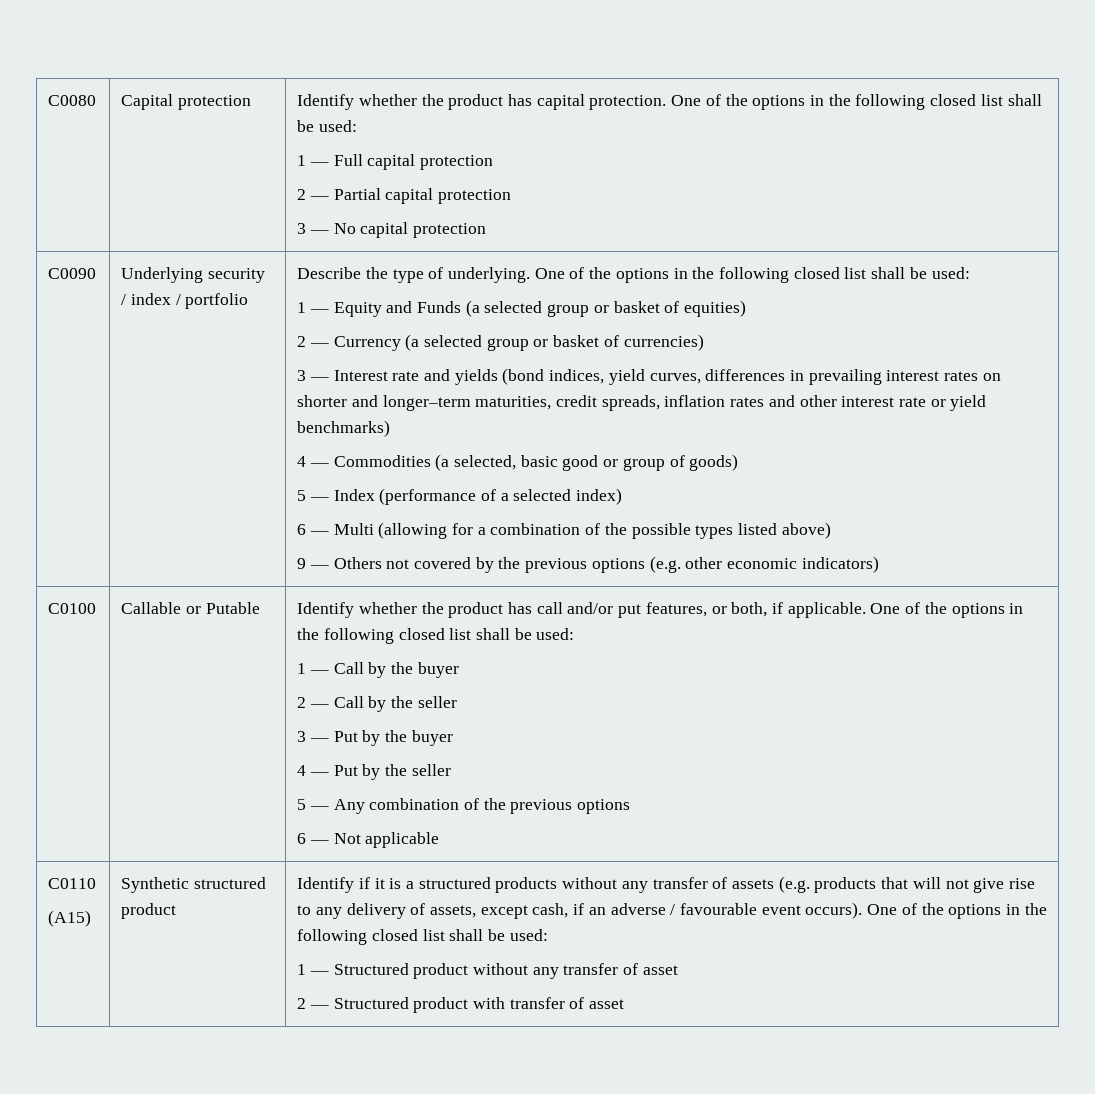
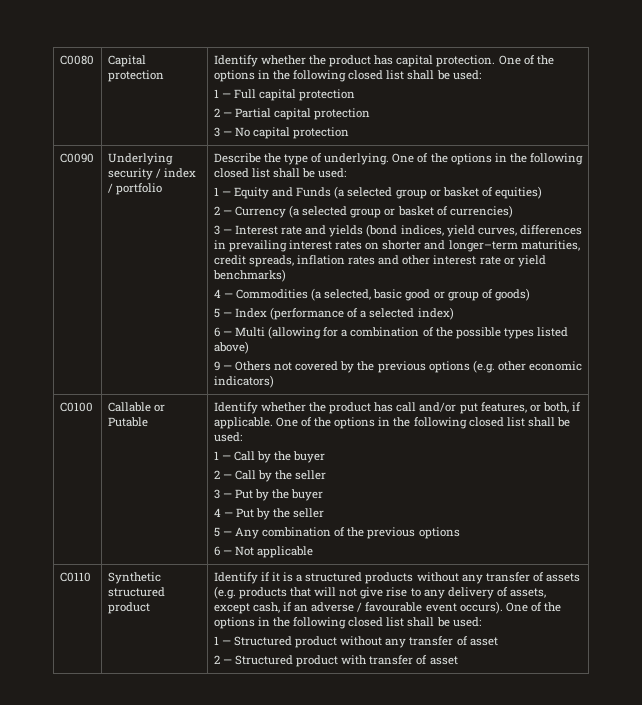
- (A15)

